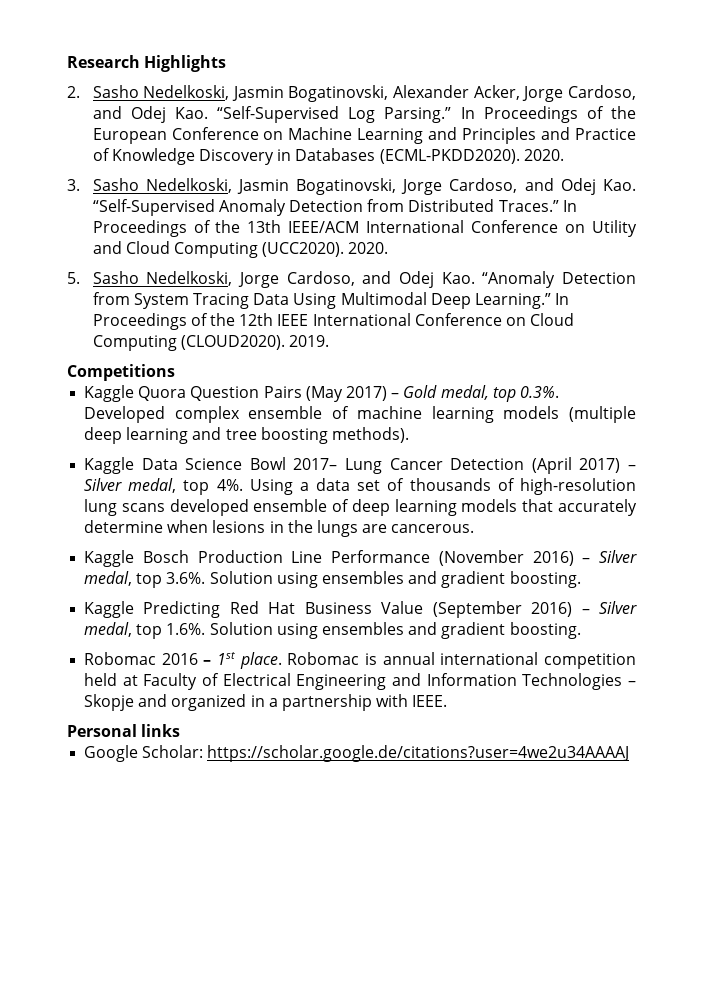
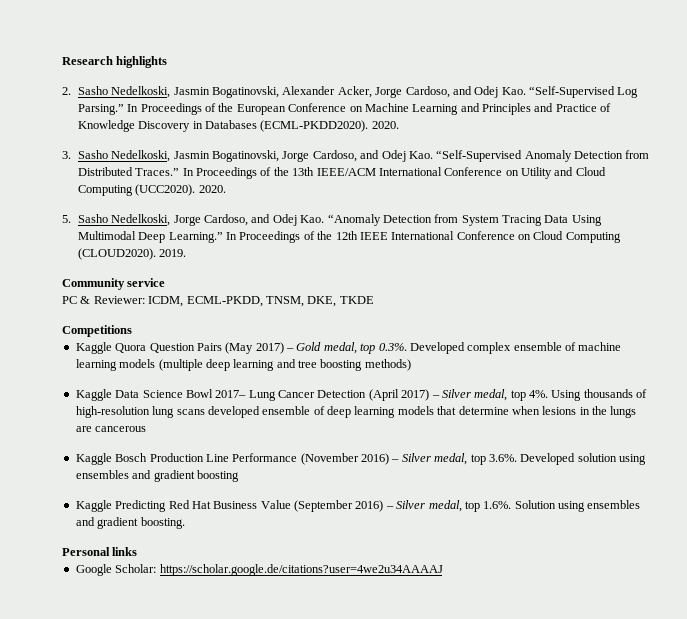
- Research Highlights
+ Research highlights
+ Community service
+ PC & Reviewer: ICDM, ECML-PKDD, TNSM, DKE, TKDE
- Kaggle Quora Question Pairs (May 2017) – Gold medal, top 0.3%. Developed complex ensemble of machine learning models (multiple deep learning and tree boosting methods).
+ Kaggle Quora Question Pairs (May 2017) – Gold medal, top 0.3%. Developed complex ensemble of machine learning models (multiple deep learning and tree boosting methods)
- Using a data set of thousands of high-resolution lung scans developed ensemble of deep learning models that accurately determine when lesions in the lungs are cancerous.
+ Using thousands of high-resolution lung scans developed ensemble of deep learning models that determine when lesions in the lungs are cancerous
- Kaggle Bosch Production Line Performance (November 2016) – Silver medal, top 3.6%. Solution using ensembles and gradient boosting.
+ Kaggle Bosch Production Line Performance (November 2016) – Silver medal, top 3.6%. Developed solution using ensembles and gradient boosting
- Robomac 2016 – 1st place. Robomac is annual international competition held at Faculty of Electrical Engineering and Information Technologies – Skopje and organized in a partnership with IEEE.

